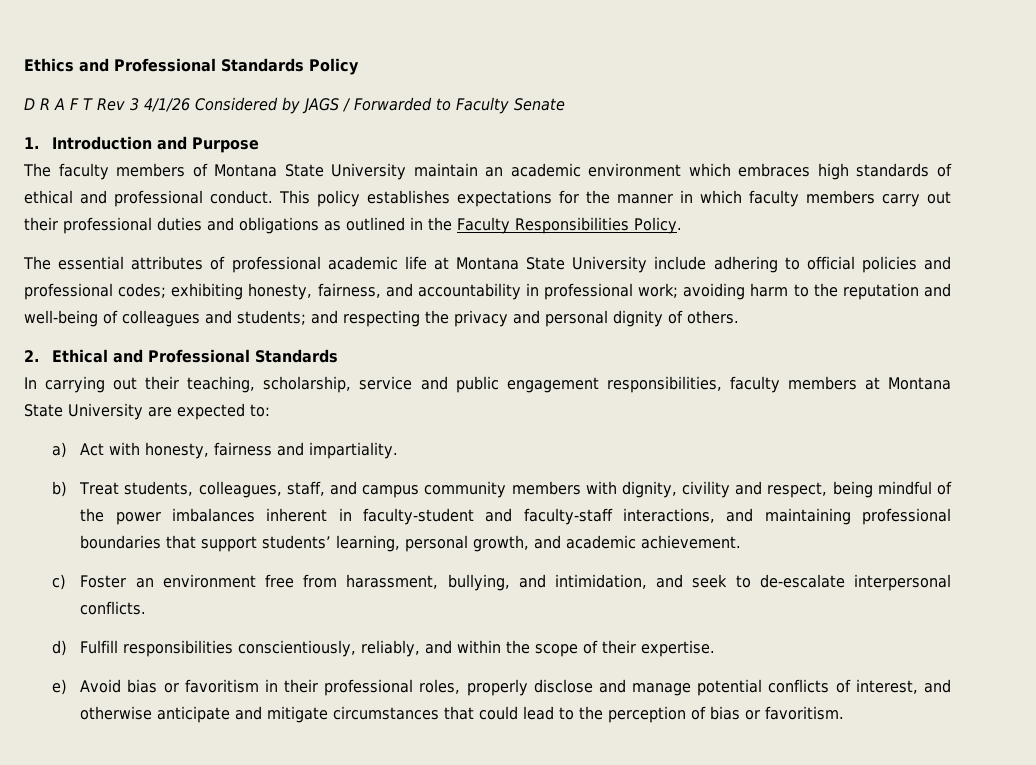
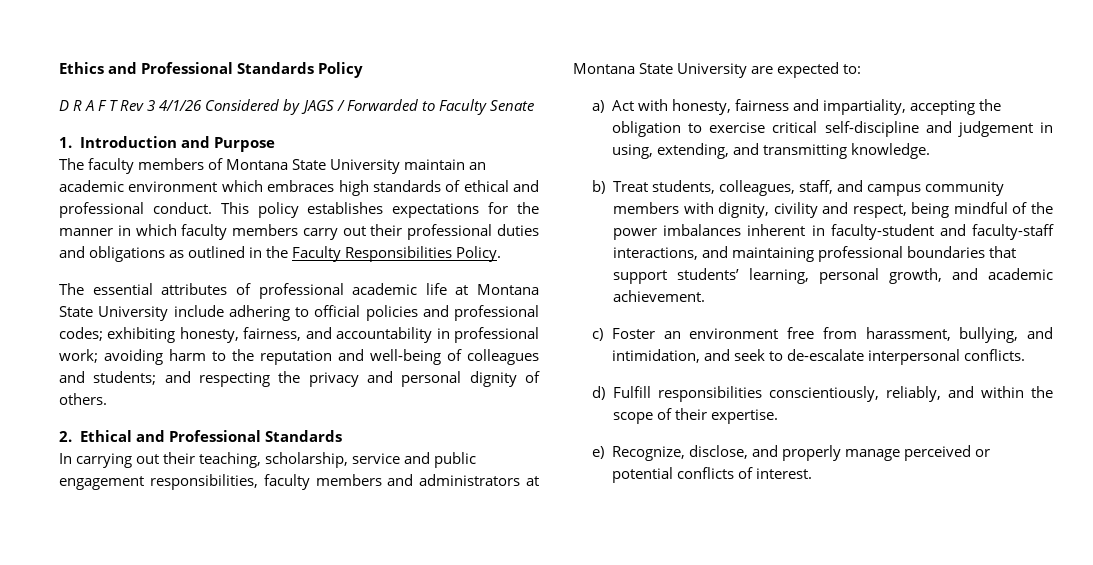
- In carrying out their teaching, scholarship, service and public engagement responsibilities, faculty members at Montana State University are expected to:
+ In carrying out their teaching, scholarship, service and public engagement responsibilities, faculty members and administrators at Montana State University are expected to:
- a) Act with honesty, fairness and impartiality.
+ a) Act with honesty, fairness and impartiality, accepting the obligation to exercise critical self-discipline and judgement in using, extending, and transmitting knowledge.
- e) Avoid bias or favoritism in their professional roles, properly disclose and manage potential conflicts of interest, and otherwise anticipate and mitigate circumstances that could lead to the perception of bias or favoritism.
+ e) Recognize, disclose, and properly manage perceived or potential conflicts of interest.

